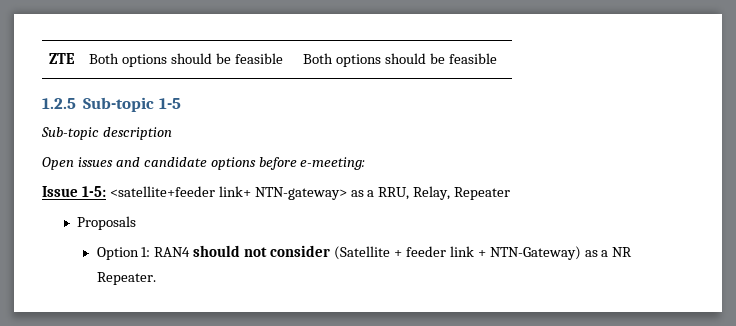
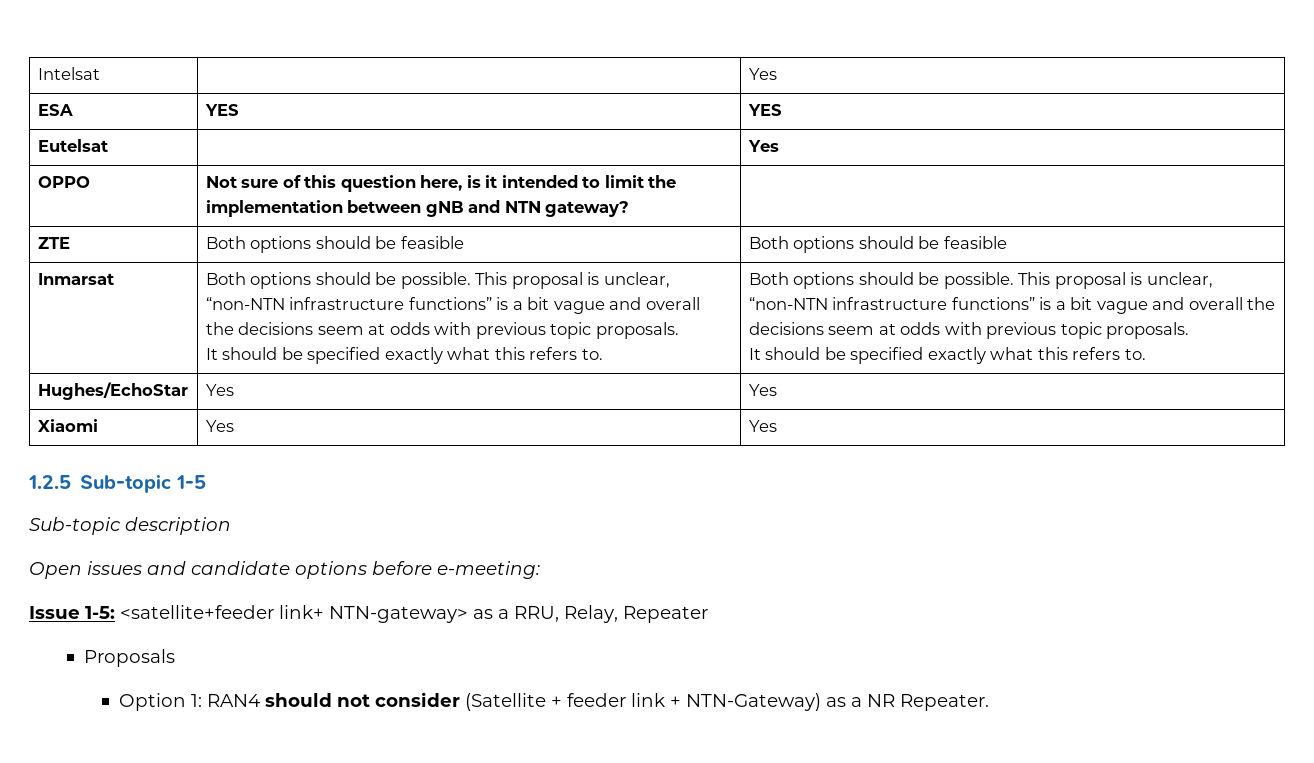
+ Intelsat | | Yes
+ ESA | YES | YES
+ Eutelsat | | Yes
+ OPPO | Not sure of this question here, is it intended to limit the implementation between gNB and NTN gateway? |
+ Inmarsat | Both options should be possible. This proposal is unclear, “non-NTN infrastructure functions” is a bit vague and overall the decisions seem at odds with previous topic proposals.
+ It should be specified exactly what this refers to. | Both options should be possible. This proposal is unclear, “non-NTN infrastructure functions” is a bit vague and overall the decisions seem at odds with previous topic proposals.
+ It should be specified exactly what this refers to.
+ Hughes/EchoStar | Yes | Yes
+ Xiaomi | Yes | Yes

